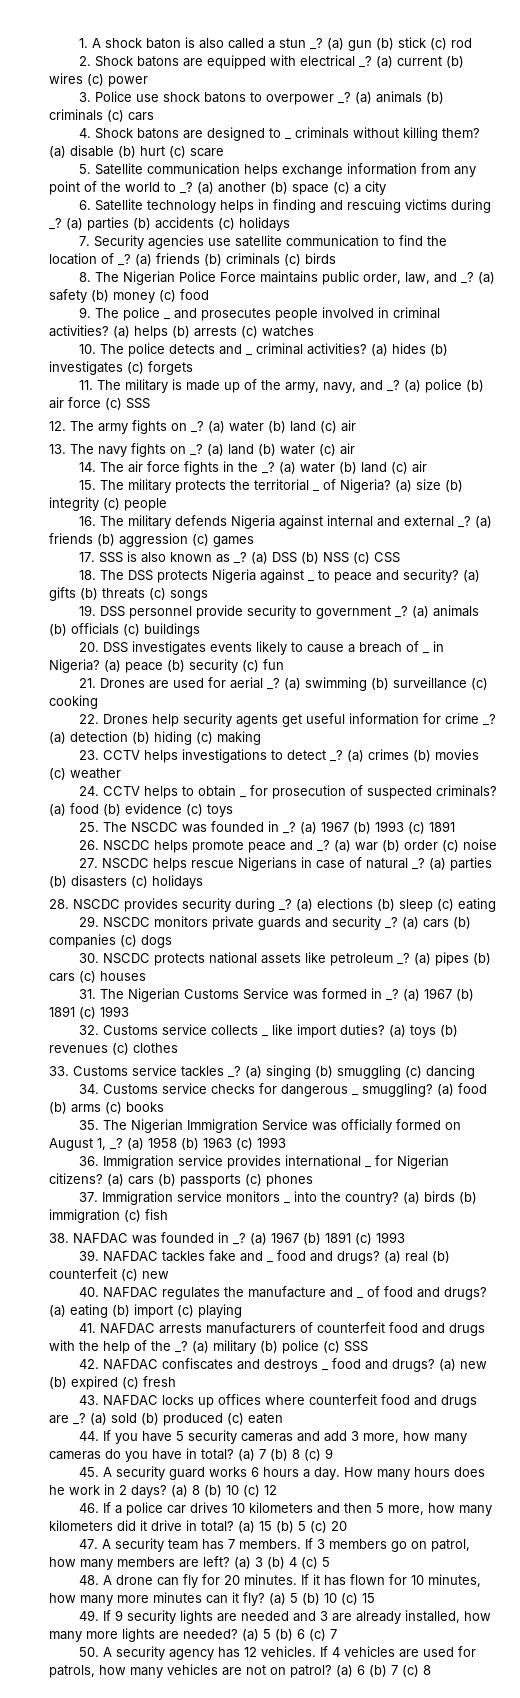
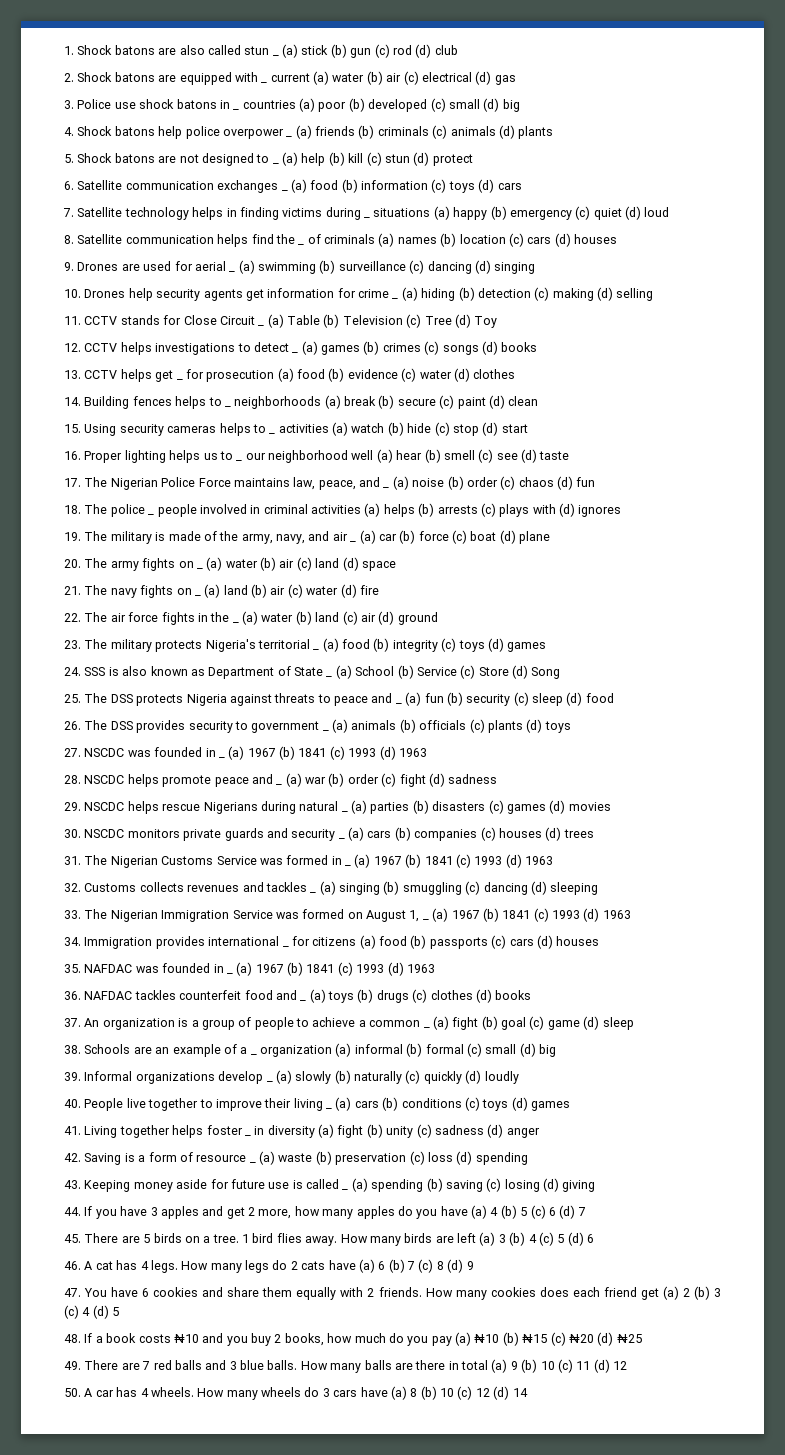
- 1. A shock baton is also called a stun _? (a) gun (b) stick (c) rod
+ 1. Shock batons are also called stun _ (a) stick (b) gun (c) rod (d) club
- 2. Shock batons are equipped with electrical _? (a) current (b) wires (c) power
+ 2. Shock batons are equipped with _ current (a) water (b) air (c) electrical (d) gas
- 3. Police use shock batons to overpower _? (a) animals (b) criminals (c) cars
- 4. Shock batons are designed to _ criminals without killing them? (a) disable (b) hurt (c) scare
- 5. Satellite communication helps exchange information from any point of the world to _? (a) another (b) space (c) a city
- 6. Satellite technology helps in finding and rescuing victims during _? (a) parties (b) accidents (c) holidays
- 7. Security agencies use satellite communication to find the location of _? (a) friends (b) criminals (c) birds
- 8. The Nigerian Police Force maintains public order, law, and _? (a) safety (b) money (c) food
- 9. The police _ and prosecutes people involved in criminal activities? (a) helps (b) arrests (c) watches
- 10. The police detects and _ criminal activities? (a) hides (b) investigates (c) forgets
- 11. The military is made up of the army, navy, and _? (a) police (b) air force (c) SSS
- 12. The army fights on _? (a) water (b) land (c) air
- 13. The navy fights on _? (a) land (b) water (c) air
- 14. The air force fights in the _? (a) water (b) land (c) air
- 15. The military protects the territorial _ of Nigeria? (a) size (b) integrity (c) people
- 16. The military defends Nigeria against internal and external _? (a) friends (b) aggression (c) games
- 17. SSS is also known as _? (a) DSS (b) NSS (c) CSS
- 18. The DSS protects Nigeria against _ to peace and security? (a) gifts (b) threats (c) songs
- 19. DSS personnel provide security to government _? (a) animals (b) officials (c) buildings
- 20. DSS investigates events likely to cause a breach of _ in Nigeria? (a) peace (b) security (c) fun
- 21. Drones are used for aerial _? (a) swimming (b) surveillance (c) cooking
- 22. Drones help security agents get useful information for crime _? (a) detection (b) hiding (c) making
- 23. CCTV helps investigations to detect _? (a) crimes (b) movies (c) weather
- 24. CCTV helps to obtain _ for prosecution of suspected criminals? (a) food (b) evidence (c) toys
+ 3. Police use shock batons in _ countries (a) poor (b) developed (c) small (d) big
+ 4. Shock batons help police overpower _ (a) friends (b) criminals (c) animals (d) plants
+ 5. Shock batons are not designed to _ (a) help (b) kill (c) stun (d) protect
+ 6. Satellite communication exchanges _ (a) food (b) information (c) toys (d) cars
+ 7. Satellite technology helps in finding victims during _ situations (a) happy (b) emergency (c) quiet (d) loud
+ 8. Satellite communication helps find the _ of criminals (a) names (b) location (c) cars (d) houses
+ 9. Drones are used for aerial _ (a) swimming (b) surveillance (c) dancing (d) singing
+ 10. Drones help security agents get information for crime _ (a) hiding (b) detection (c) making (d) selling
+ 11. CCTV stands for Close Circuit _ (a) Table (b) Television (c) Tree (d) Toy
+ 12. CCTV helps investigations to detect _ (a) games (b) crimes (c) songs (d) books
+ 13. CCTV helps get _ for prosecution (a) food (b) evidence (c) water (d) clothes
+ 14. Building fences helps to _ neighborhoods (a) break (b) secure (c) paint (d) clean
+ 15. Using security cameras helps to _ activities (a) watch (b) hide (c) stop (d) start
+ 16. Proper lighting helps us to _ our neighborhood well (a) hear (b) smell (c) see (d) taste
+ 17. The Nigerian Police Force maintains law, peace, and _ (a) noise (b) order (c) chaos (d) fun
+ 18. The police _ people involved in criminal activities (a) helps (b) arrests (c) plays with (d) ignores
+ 19. The military is made of the army, navy, and air _ (a) car (b) force (c) boat (d) plane
+ 20. The army fights on _ (a) water (b) air (c) land (d) space
+ 21. The navy fights on _ (a) land (b) air (c) water (d) fire
+ 22. The air force fights in the _ (a) water (b) land (c) air (d) ground
+ 23. The military protects Nigeria's territorial _ (a) food (b) integrity (c) toys (d) games
+ 24. SSS is also known as Department of State _ (a) School (b) Service (c) Store (d) Song
+ 25. The DSS protects Nigeria against threats to peace and _ (a) fun (b) security (c) sleep (d) food
+ 26. The DSS provides security to government _ (a) animals (b) officials (c) plants (d) toys
- 25. The NSCDC was founded in _? (a) 1967 (b) 1993 (c) 1891
- 26. NSCDC helps promote peace and _? (a) war (b) order (c) noise
- 27. NSCDC helps rescue Nigerians in case of natural _? (a) parties (b) disasters (c) holidays
- 28. NSCDC provides security during _? (a) elections (b) sleep (c) eating
- 29. NSCDC monitors private guards and security _? (a) cars (b) companies (c) dogs
- 30. NSCDC protects national assets like petroleum _? (a) pipes (b) cars (c) houses
+ 27. NSCDC was founded in _ (a) 1967 (b) 1841 (c) 1993 (d) 1963
+ 28. NSCDC helps promote peace and _ (a) war (b) order (c) fight (d) sadness
+ 29. NSCDC helps rescue Nigerians during natural _ (a) parties (b) disasters (c) games (d) movies
+ 30. NSCDC monitors private guards and security _ (a) cars (b) companies (c) houses (d) trees
- 31. The Nigerian Customs Service was formed in _? (a) 1967 (b) 1891 (c) 1993
+ 31. The Nigerian Customs Service was formed in _ (a) 1967 (b) 1841 (c) 1993 (d) 1963
- 32. Customs service collects _ like import duties? (a) toys (b) revenues (c) clothes
- 33. Customs service tackles _? (a) singing (b) smuggling (c) dancing
- 34. Customs service checks for dangerous _ smuggling? (a) food (b) arms (c) books
- 35. The Nigerian Immigration Service was officially formed on August 1, _? (a) 1958 (b) 1963 (c) 1993
- 36. Immigration service provides international _ for Nigerian citizens? (a) cars (b) passports (c) phones
- 37. Immigration service monitors _ into the country? (a) birds (b) immigration (c) fish
- 38. NAFDAC was founded in _? (a) 1967 (b) 1891 (c) 1993
- 39. NAFDAC tackles fake and _ food and drugs? (a) real (b) counterfeit (c) new
- 40. NAFDAC regulates the manufacture and _ of food and drugs? (a) eating (b) import (c) playing
- 41. NAFDAC arrests manufacturers of counterfeit food and drugs with the help of the _? (a) military (b) police (c) SSS
- 42. NAFDAC confiscates and destroys _ food and drugs? (a) new (b) expired (c) fresh
- 43. NAFDAC locks up offices where counterfeit food and drugs are _? (a) sold (b) produced (c) eaten
- 44. If you have 5 security cameras and add 3 more, how many cameras do you have in total? (a) 7 (b) 8 (c) 9
- 45. A security guard works 6 hours a day. How many hours does he work in 2 days? (a) 8 (b) 10 (c) 12
- 46. If a police car drives 10 kilometers and then 5 more, how many kilometers did it drive in total? (a) 15 (b) 5 (c) 20
- 47. A security team has 7 members. If 3 members go on patrol, how many members are left? (a) 3 (b) 4 (c) 5
- 48. A drone can fly for 20 minutes. If it has flown for 10 minutes, how many more minutes can it fly? (a) 5 (b) 10 (c) 15
- 49. If 9 security lights are needed and 3 are already installed, how many more lights are needed? (a) 5 (b) 6 (c) 7
- 50. A security agency has 12 vehicles. If 4 vehicles are used for patrols, how many vehicles are not on patrol? (a) 6 (b) 7 (c) 8
+ 32. Customs collects revenues and tackles _ (a) singing (b) smuggling (c) dancing (d) sleeping
+ 33. The Nigerian Immigration Service was formed on August 1, _ (a) 1967 (b) 1841 (c) 1993 (d) 1963
+ 34. Immigration provides international _ for citizens (a) food (b) passports (c) cars (d) houses
+ 35. NAFDAC was founded in _ (a) 1967 (b) 1841 (c) 1993 (d) 1963
+ 36. NAFDAC tackles counterfeit food and _ (a) toys (b) drugs (c) clothes (d) books
+ 37. An organization is a group of people to achieve a common _ (a) fight (b) goal (c) game (d) sleep
+ 38. Schools are an example of a _ organization (a) informal (b) formal (c) small (d) big
+ 39. Informal organizations develop _ (a) slowly (b) naturally (c) quickly (d) loudly
+ 40. People live together to improve their living _ (a) cars (b) conditions (c) toys (d) games
+ 41. Living together helps foster _ in diversity (a) fight (b) unity (c) sadness (d) anger
+ 42. Saving is a form of resource _ (a) waste (b) preservation (c) loss (d) spending
+ 43. Keeping money aside for future use is called _ (a) spending (b) saving (c) losing (d) giving
+ 44. If you have 3 apples and get 2 more, how many apples do you have (a) 4 (b) 5 (c) 6 (d) 7
+ 45. There are 5 birds on a tree. 1 bird flies away. How many birds are left (a) 3 (b) 4 (c) 5 (d) 6
+ 46. A cat has 4 legs. How many legs do 2 cats have (a) 6 (b) 7 (c) 8 (d) 9
+ 47. You have 6 cookies and share them equally with 2 friends. How many cookies does each friend get (a) 2 (b) 3 (c) 4 (d) 5
+ 48. If a book costs ₦10 and you buy 2 books, how much do you pay (a) ₦10 (b) ₦15 (c) ₦20 (d) ₦25
+ 49. There are 7 red balls and 3 blue balls. How many balls are there in total (a) 9 (b) 10 (c) 11 (d) 12
+ 50. A car has 4 wheels. How many wheels do 3 cars have (a) 8 (b) 10 (c) 12 (d) 14

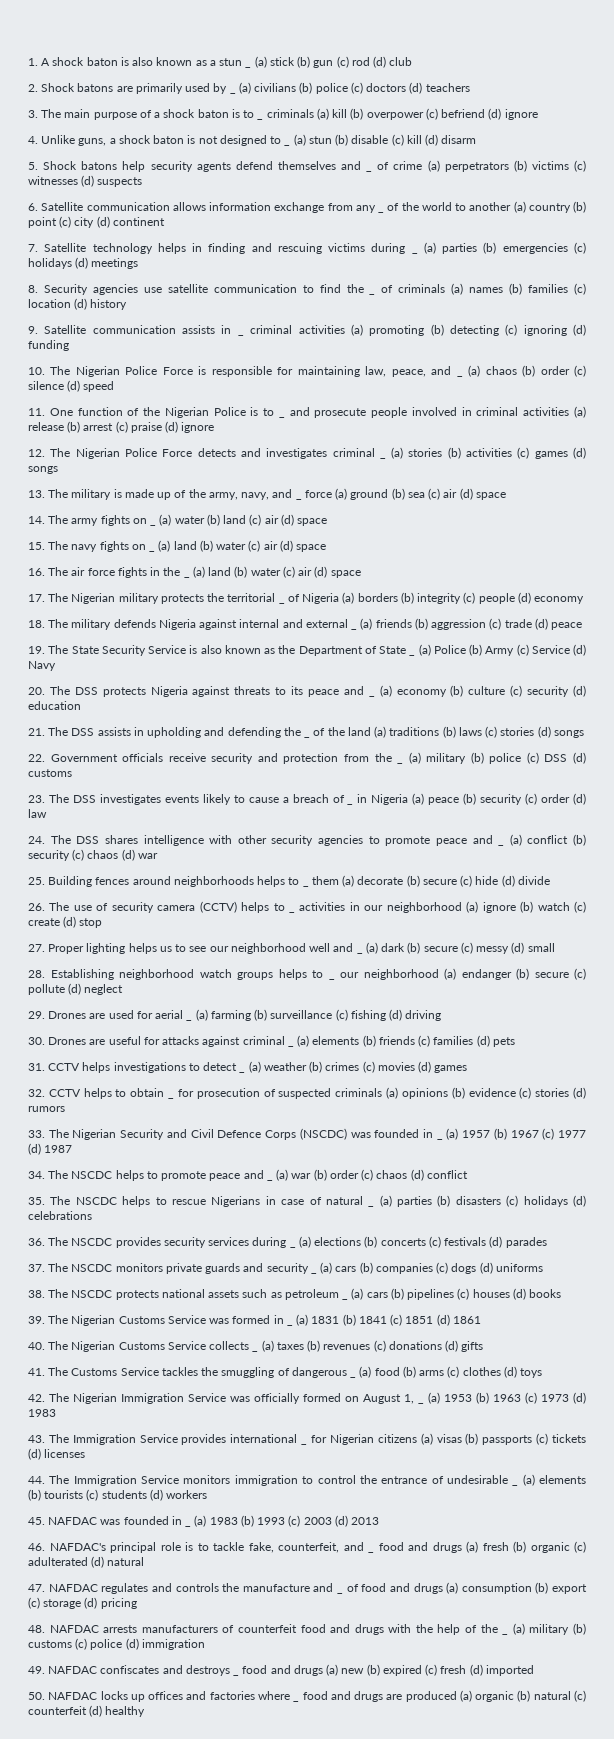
- 1. Shock batons are also called stun _ (a) stick (b) gun (c) rod (d) club
+ 1. A shock baton is also known as a stun _ (a) stick (b) gun (c) rod (d) club
- 2. Shock batons are equipped with _ current (a) water (b) air (c) electrical (d) gas
- 3. Police use shock batons in _ countries (a) poor (b) developed (c) small (d) big
- 4. Shock batons help police overpower _ (a) friends (b) criminals (c) animals (d) plants
- 5. Shock batons are not designed to _ (a) help (b) kill (c) stun (d) protect
- 6. Satellite communication exchanges _ (a) food (b) information (c) toys (d) cars
+ 2. Shock batons are primarily used by _ (a) civilians (b) police (c) doctors (d) teachers
+ 3. The main purpose of a shock baton is to _ criminals (a) kill (b) overpower (c) befriend (d) ignore
+ 4. Unlike guns, a shock baton is not designed to _ (a) stun (b) disable (c) kill (d) disarm
+ 5. Shock batons help security agents defend themselves and _ of crime (a) perpetrators (b) victims (c) witnesses (d) suspects
+ 6. Satellite communication allows information exchange from any _ of the world to another (a) country (b) point (c) city (d) continent
- 7. Satellite technology helps in finding victims during _ situations (a) happy (b) emergency (c) quiet (d) loud
- 8. Satellite communication helps find the _ of criminals (a) names (b) location (c) cars (d) houses
- 9. Drones are used for aerial _ (a) swimming (b) surveillance (c) dancing (d) singing
- 10. Drones help security agents get information for crime _ (a) hiding (b) detection (c) making (d) selling
- 11. CCTV stands for Close Circuit _ (a) Table (b) Television (c) Tree (d) Toy
- 12. CCTV helps investigations to detect _ (a) games (b) crimes (c) songs (d) books
- 13. CCTV helps get _ for prosecution (a) food (b) evidence (c) water (d) clothes
- 14. Building fences helps to _ neighborhoods (a) break (b) secure (c) paint (d) clean
- 15. Using security cameras helps to _ activities (a) watch (b) hide (c) stop (d) start
- 16. Proper lighting helps us to _ our neighborhood well (a) hear (b) smell (c) see (d) taste
- 17. The Nigerian Police Force maintains law, peace, and _ (a) noise (b) order (c) chaos (d) fun
- 18. The police _ people involved in criminal activities (a) helps (b) arrests (c) plays with (d) ignores
- 19. The military is made of the army, navy, and air _ (a) car (b) force (c) boat (d) plane
- 20. The army fights on _ (a) water (b) air (c) land (d) space
- 21. The navy fights on _ (a) land (b) air (c) water (d) fire
- 22. The air force fights in the _ (a) water (b) land (c) air (d) ground
- 23. The military protects Nigeria's territorial _ (a) food (b) integrity (c) toys (d) games
- 24. SSS is also known as Department of State _ (a) School (b) Service (c) Store (d) Song
- 25. The DSS protects Nigeria against threats to peace and _ (a) fun (b) security (c) sleep (d) food
- 26. The DSS provides security to government _ (a) animals (b) officials (c) plants (d) toys
- 27. NSCDC was founded in _ (a) 1967 (b) 1841 (c) 1993 (d) 1963
- 28. NSCDC helps promote peace and _ (a) war (b) order (c) fight (d) sadness
- 29. NSCDC helps rescue Nigerians during natural _ (a) parties (b) disasters (c) games (d) movies
- 30. NSCDC monitors private guards and security _ (a) cars (b) companies (c) houses (d) trees
- 31. The Nigerian Customs Service was formed in _ (a) 1967 (b) 1841 (c) 1993 (d) 1963
- 32. Customs collects revenues and tackles _ (a) singing (b) smuggling (c) dancing (d) sleeping
- 33. The Nigerian Immigration Service was formed on August 1, _ (a) 1967 (b) 1841 (c) 1993 (d) 1963
- 34. Immigration provides international _ for citizens (a) food (b) passports (c) cars (d) houses
- 35. NAFDAC was founded in _ (a) 1967 (b) 1841 (c) 1993 (d) 1963
- 36. NAFDAC tackles counterfeit food and _ (a) toys (b) drugs (c) clothes (d) books
- 37. An organization is a group of people to achieve a common _ (a) fight (b) goal (c) game (d) sleep
- 38. Schools are an example of a _ organization (a) informal (b) formal (c) small (d) big
- 39. Informal organizations develop _ (a) slowly (b) naturally (c) quickly (d) loudly
- 40. People live together to improve their living _ (a) cars (b) conditions (c) toys (d) games
- 41. Living together helps foster _ in diversity (a) fight (b) unity (c) sadness (d) anger
- 42. Saving is a form of resource _ (a) waste (b) preservation (c) loss (d) spending
- 43. Keeping money aside for future use is called _ (a) spending (b) saving (c) losing (d) giving
- 44. If you have 3 apples and get 2 more, how many apples do you have (a) 4 (b) 5 (c) 6 (d) 7
- 45. There are 5 birds on a tree. 1 bird flies away. How many birds are left (a) 3 (b) 4 (c) 5 (d) 6
- 46. A cat has 4 legs. How many legs do 2 cats have (a) 6 (b) 7 (c) 8 (d) 9
- 47. You have 6 cookies and share them equally with 2 friends. How many cookies does each friend get (a) 2 (b) 3 (c) 4 (d) 5
- 48. If a book costs ₦10 and you buy 2 books, how much do you pay (a) ₦10 (b) ₦15 (c) ₦20 (d) ₦25
- 49. There are 7 red balls and 3 blue balls. How many balls are there in total (a) 9 (b) 10 (c) 11 (d) 12
- 50. A car has 4 wheels. How many wheels do 3 cars have (a) 8 (b) 10 (c) 12 (d) 14
+ 7. Satellite technology helps in finding and rescuing victims during _ (a) parties (b) emergencies (c) holidays (d) meetings
+ 8. Security agencies use satellite communication to find the _ of criminals (a) names (b) families (c) location (d) history
+ 9. Satellite communication assists in _ criminal activities (a) promoting (b) detecting (c) ignoring (d) funding
+ 10. The Nigerian Police Force is responsible for maintaining law, peace, and _ (a) chaos (b) order (c) silence (d) speed
+ 11. One function of the Nigerian Police is to _ and prosecute people involved in criminal activities (a) release (b) arrest (c) praise (d) ignore
+ 12. The Nigerian Police Force detects and investigates criminal _ (a) stories (b) activities (c) games (d) songs
+ 13. The military is made up of the army, navy, and _ force (a) ground (b) sea (c) air (d) space
+ 14. The army fights on _ (a) water (b) land (c) air (d) space
+ 15. The navy fights on _ (a) land (b) water (c) air (d) space
+ 16. The air force fights in the _ (a) land (b) water (c) air (d) space
+ 17. The Nigerian military protects the territorial _ of Nigeria (a) borders (b) integrity (c) people (d) economy
+ 18. The military defends Nigeria against internal and external _ (a) friends (b) aggression (c) trade (d) peace
+ 19. The State Security Service is also known as the Department of State _ (a) Police (b) Army (c) Service (d) Navy
+ 20. The DSS protects Nigeria against threats to its peace and _ (a) economy (b) culture (c) security (d) education
+ 21. The DSS assists in upholding and defending the _ of the land (a) traditions (b) laws (c) stories (d) songs
+ 22. Government officials receive security and protection from the _ (a) military (b) police (c) DSS (d) customs
+ 23. The DSS investigates events likely to cause a breach of _ in Nigeria (a) peace (b) security (c) order (d) law
+ 24. The DSS shares intelligence with other security agencies to promote peace and _ (a) conflict (b) security (c) chaos (d) war
+ 25. Building fences around neighborhoods helps to _ them (a) decorate (b) secure (c) hide (d) divide
+ 26. The use of security camera (CCTV) helps to _ activities in our neighborhood (a) ignore (b) watch (c) create (d) stop
+ 27. Proper lighting helps us to see our neighborhood well and _ (a) dark (b) secure (c) messy (d) small
+ 28. Establishing neighborhood watch groups helps to _ our neighborhood (a) endanger (b) secure (c) pollute (d) neglect
+ 29. Drones are used for aerial _ (a) farming (b) surveillance (c) fishing (d) driving
+ 30. Drones are useful for attacks against criminal _ (a) elements (b) friends (c) families (d) pets
+ 31. CCTV helps investigations to detect _ (a) weather (b) crimes (c) movies (d) games
+ 32. CCTV helps to obtain _ for prosecution of suspected criminals (a) opinions (b) evidence (c) stories (d) rumors
+ 33. The Nigerian Security and Civil Defence Corps (NSCDC) was founded in _ (a) 1957 (b) 1967 (c) 1977 (d) 1987
+ 34. The NSCDC helps to promote peace and _ (a) war (b) order (c) chaos (d) conflict
+ 35. The NSCDC helps to rescue Nigerians in case of natural _ (a) parties (b) disasters (c) holidays (d) celebrations
+ 36. The NSCDC provides security services during _ (a) elections (b) concerts (c) festivals (d) parades
+ 37. The NSCDC monitors private guards and security _ (a) cars (b) companies (c) dogs (d) uniforms
+ 38. The NSCDC protects national assets such as petroleum _ (a) cars (b) pipelines (c) houses (d) books
+ 39. The Nigerian Customs Service was formed in _ (a) 1831 (b) 1841 (c) 1851 (d) 1861
+ 40. The Nigerian Customs Service collects _ (a) taxes (b) revenues (c) donations (d) gifts
+ 41. The Customs Service tackles the smuggling of dangerous _ (a) food (b) arms (c) clothes (d) toys
+ 42. The Nigerian Immigration Service was officially formed on August 1, _ (a) 1953 (b) 1963 (c) 1973 (d) 1983
+ 43. The Immigration Service provides international _ for Nigerian citizens (a) visas (b) passports (c) tickets (d) licenses
+ 44. The Immigration Service monitors immigration to control the entrance of undesirable _ (a) elements (b) tourists (c) students (d) workers
+ 45. NAFDAC was founded in _ (a) 1983 (b) 1993 (c) 2003 (d) 2013
+ 46. NAFDAC's principal role is to tackle fake, counterfeit, and _ food and drugs (a) fresh (b) organic (c) adulterated (d) natural
+ 47. NAFDAC regulates and controls the manufacture and _ of food and drugs (a) consumption (b) export (c) storage (d) pricing
+ 48. NAFDAC arrests manufacturers of counterfeit food and drugs with the help of the _ (a) military (b) customs (c) police (d) immigration
+ 49. NAFDAC confiscates and destroys _ food and drugs (a) new (b) expired (c) fresh (d) imported
+ 50. NAFDAC locks up offices and factories where _ food and drugs are produced (a) organic (b) natural (c) counterfeit (d) healthy

